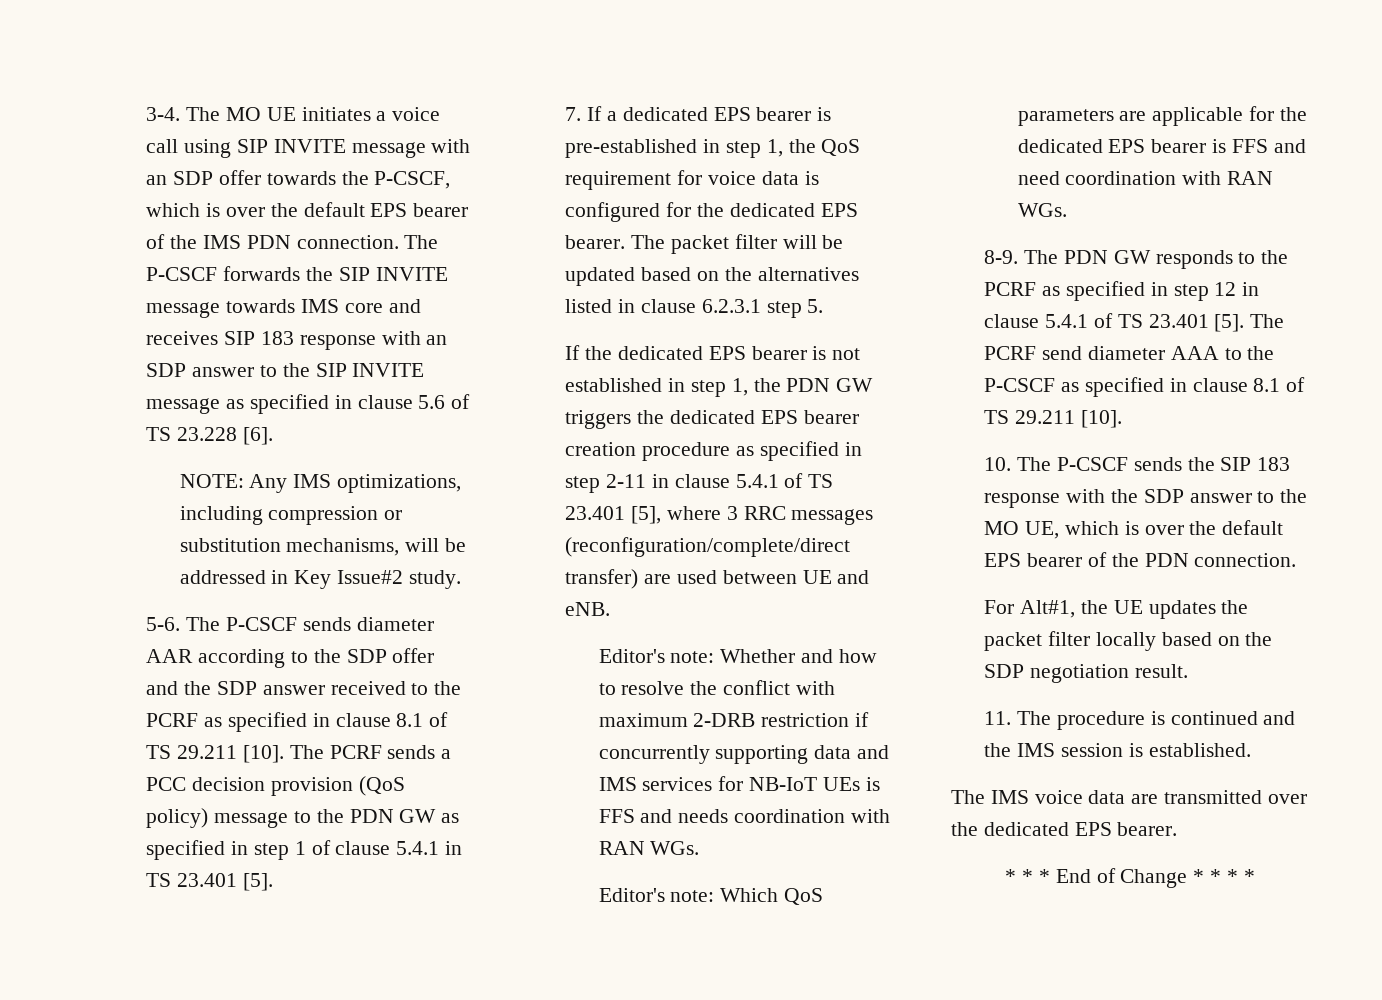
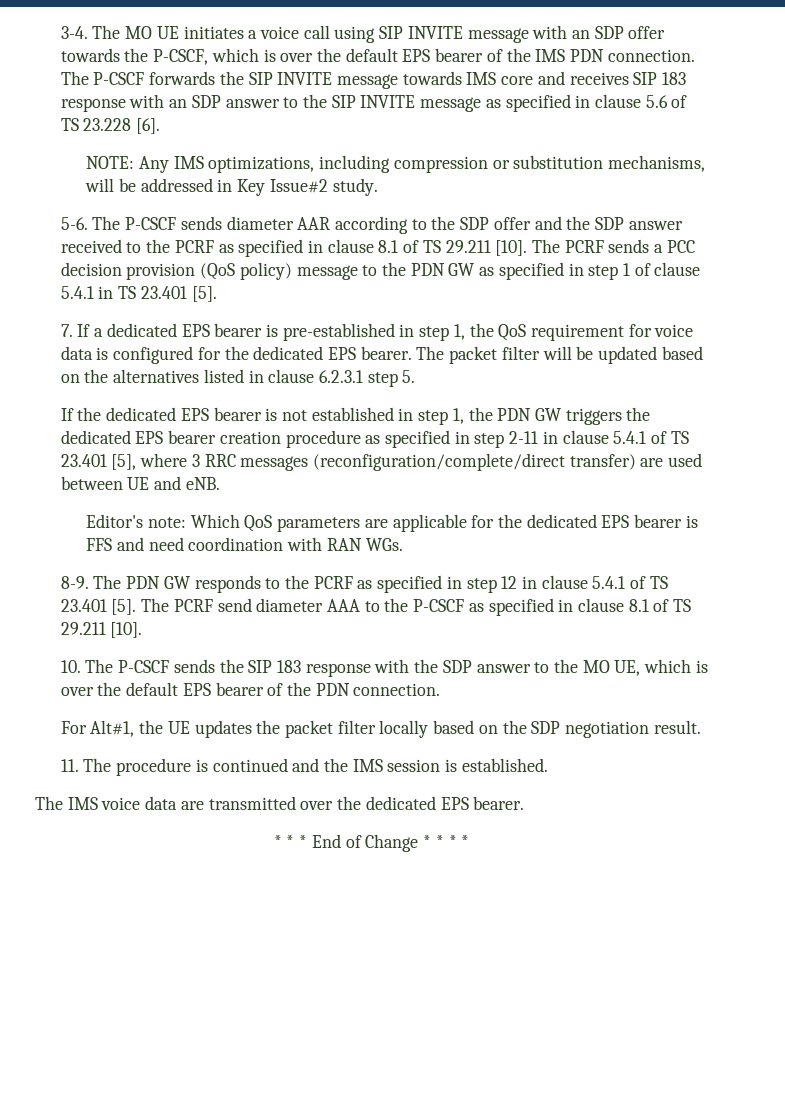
- Editor's note: Whether and how to resolve the conflict with maximum 2-DRB restriction if concurrently supporting data and IMS services for NB-IoT UEs is FFS and needs coordination with RAN WGs.

